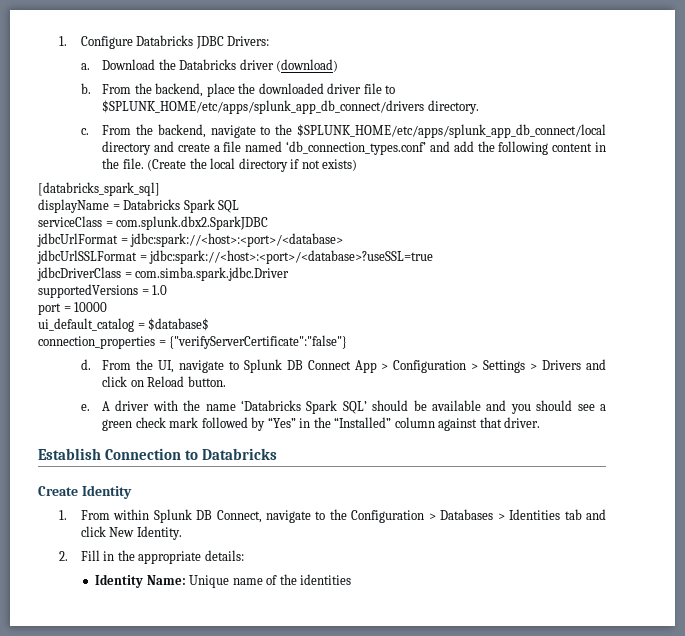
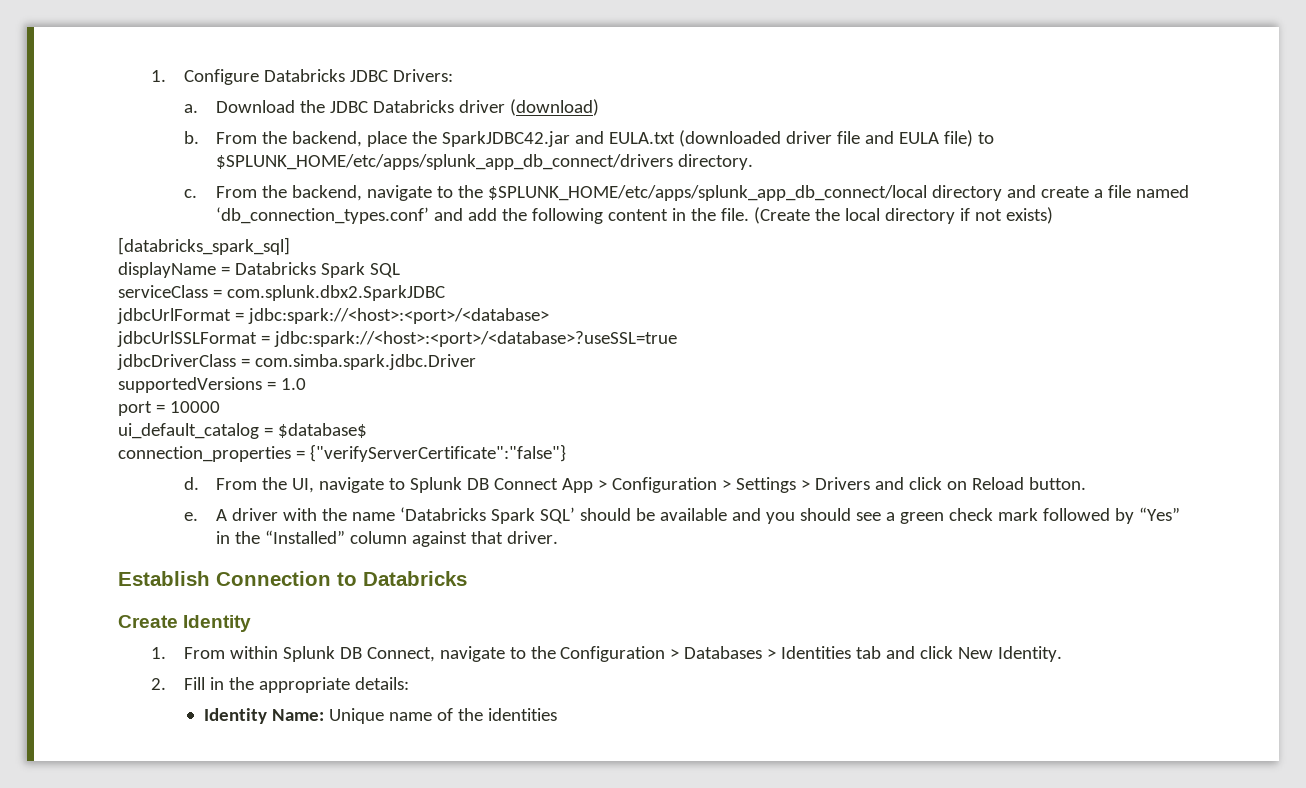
- Download the Databricks driver (download)
+ Download the JDBC Databricks driver (download)
- From the backend, place the downloaded driver file to $SPLUNK_HOME/etc/apps/splunk_app_db_connect/drivers directory.
+ From the backend, place the SparkJDBC42.jar and EULA.txt (downloaded driver file and EULA file) to $SPLUNK_HOME/etc/apps/splunk_app_db_connect/drivers directory.

